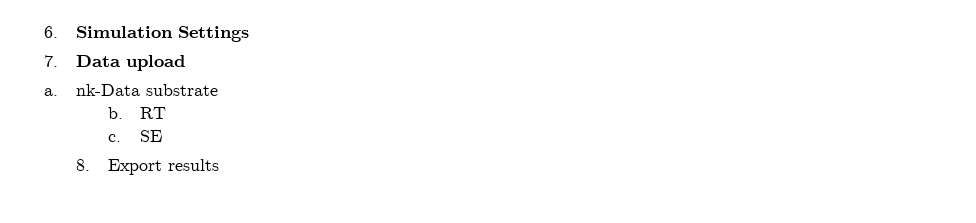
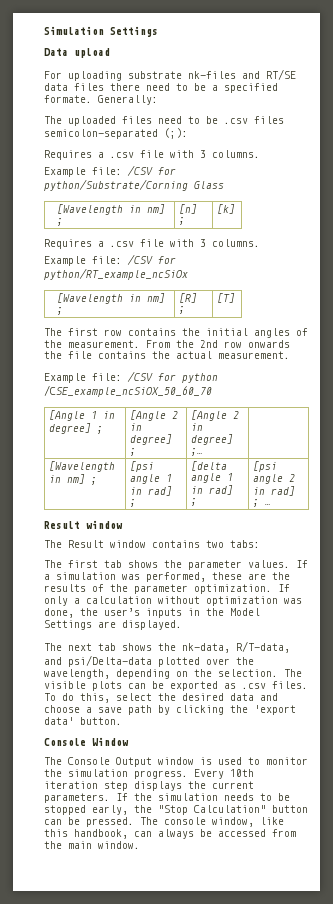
- 6. Simulation Settings
+ Simulation Settings
- 7. Data upload
+ Data upload
- a. nk-Data substrate
- b. RT
- c. SE
- 8. Export results
+ For uploading substrate nk-files and RT/SE data files there need to be a specified formate. Generally:
+ The uploaded files need to be .csv files semicolon-separated (;):
+ Requires a .csv file with 3 columns.
+ Example file: /CSV for python/Substrate/Corning Glass
+ [Wavelength in nm] ; | [n] ; | [k]
+ Requires a .csv file with 3 columns.
+ Example file: /CSV for python/RT_example_ncSiOx
+ [Wavelength in nm] ; | [R] ; | [T]
+ The first row contains the initial angles of the measurement. From the 2nd row onwards the file contains the actual measurement.
+ Example file: /CSV for python /CSE_example_ncSiOX_50_60_70
+ [Angle 1 in degree] ; | [Angle 2 in degree] ; | [Angle 2 in degree] ;… |
+ [Wavelength in nm] ; | [psi angle 1 in rad] ; | [delta angle 1 in rad] ; | [psi angle 2 in rad] ; …
+ Result window
+ The Result window contains two tabs:
+ The first tab shows the parameter values. If a simulation was performed, these are the results of the parameter optimization. If only a calculation without optimization was done, the user’s inputs in the Model Settings are displayed.
+ The next tab shows the nk-data, R/T-data, and psi/Delta-data plotted over the wavelength, depending on the selection. The visible plots can be exported as .csv files. To do this, select the desired data and choose a save path by clicking the 'export data' button.
+ Console Window
+ The Console Output window is used to monitor the simulation progress. Every 10th iteration step displays the current parameters. If the simulation needs to be stopped early, the "Stop Calculation" button can be pressed. The console window, like this handbook, can always be accessed from the main window.

